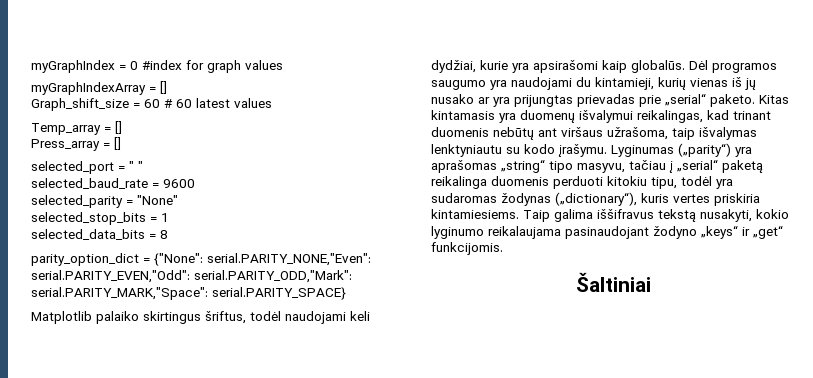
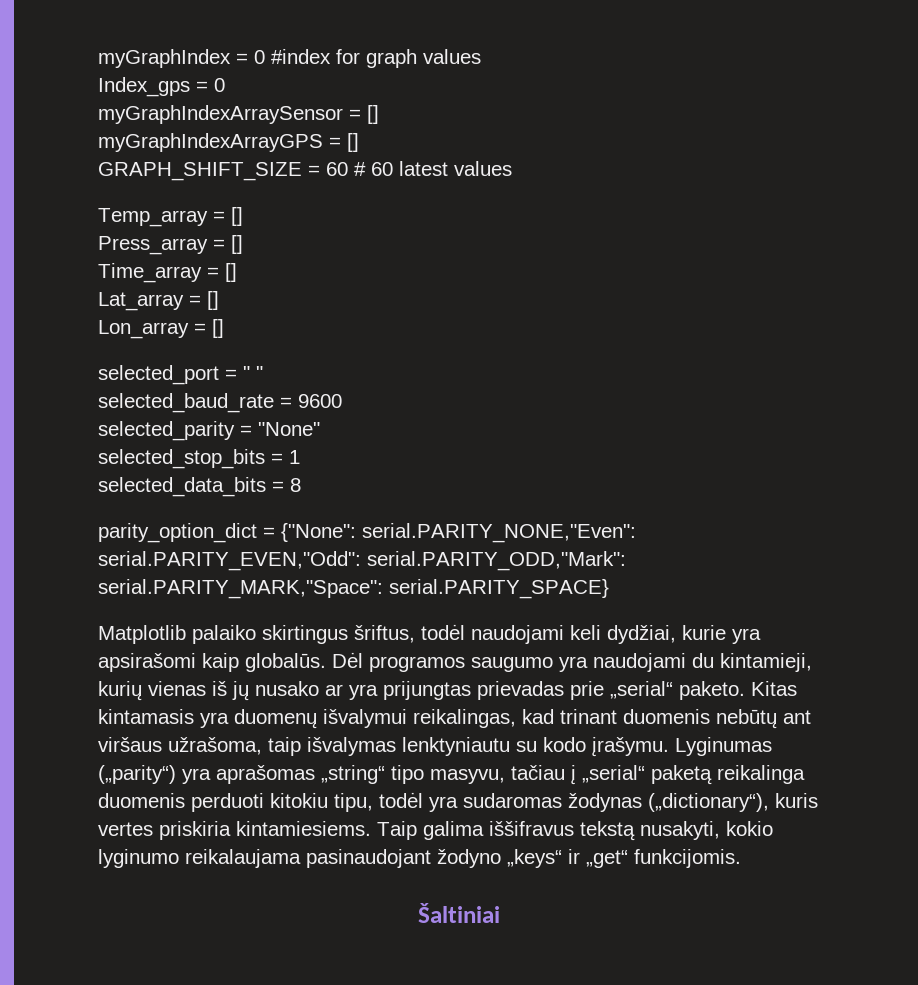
- myGraphIndexArray = []
- Graph_shift_size = 60 # 60 latest values
+ Index_gps = 0
+ myGraphIndexArraySensor = []
+ myGraphIndexArrayGPS = []
+ GRAPH_SHIFT_SIZE = 60 # 60 latest values
+ Time_array = []
+ Lat_array = []
+ Lon_array = []

